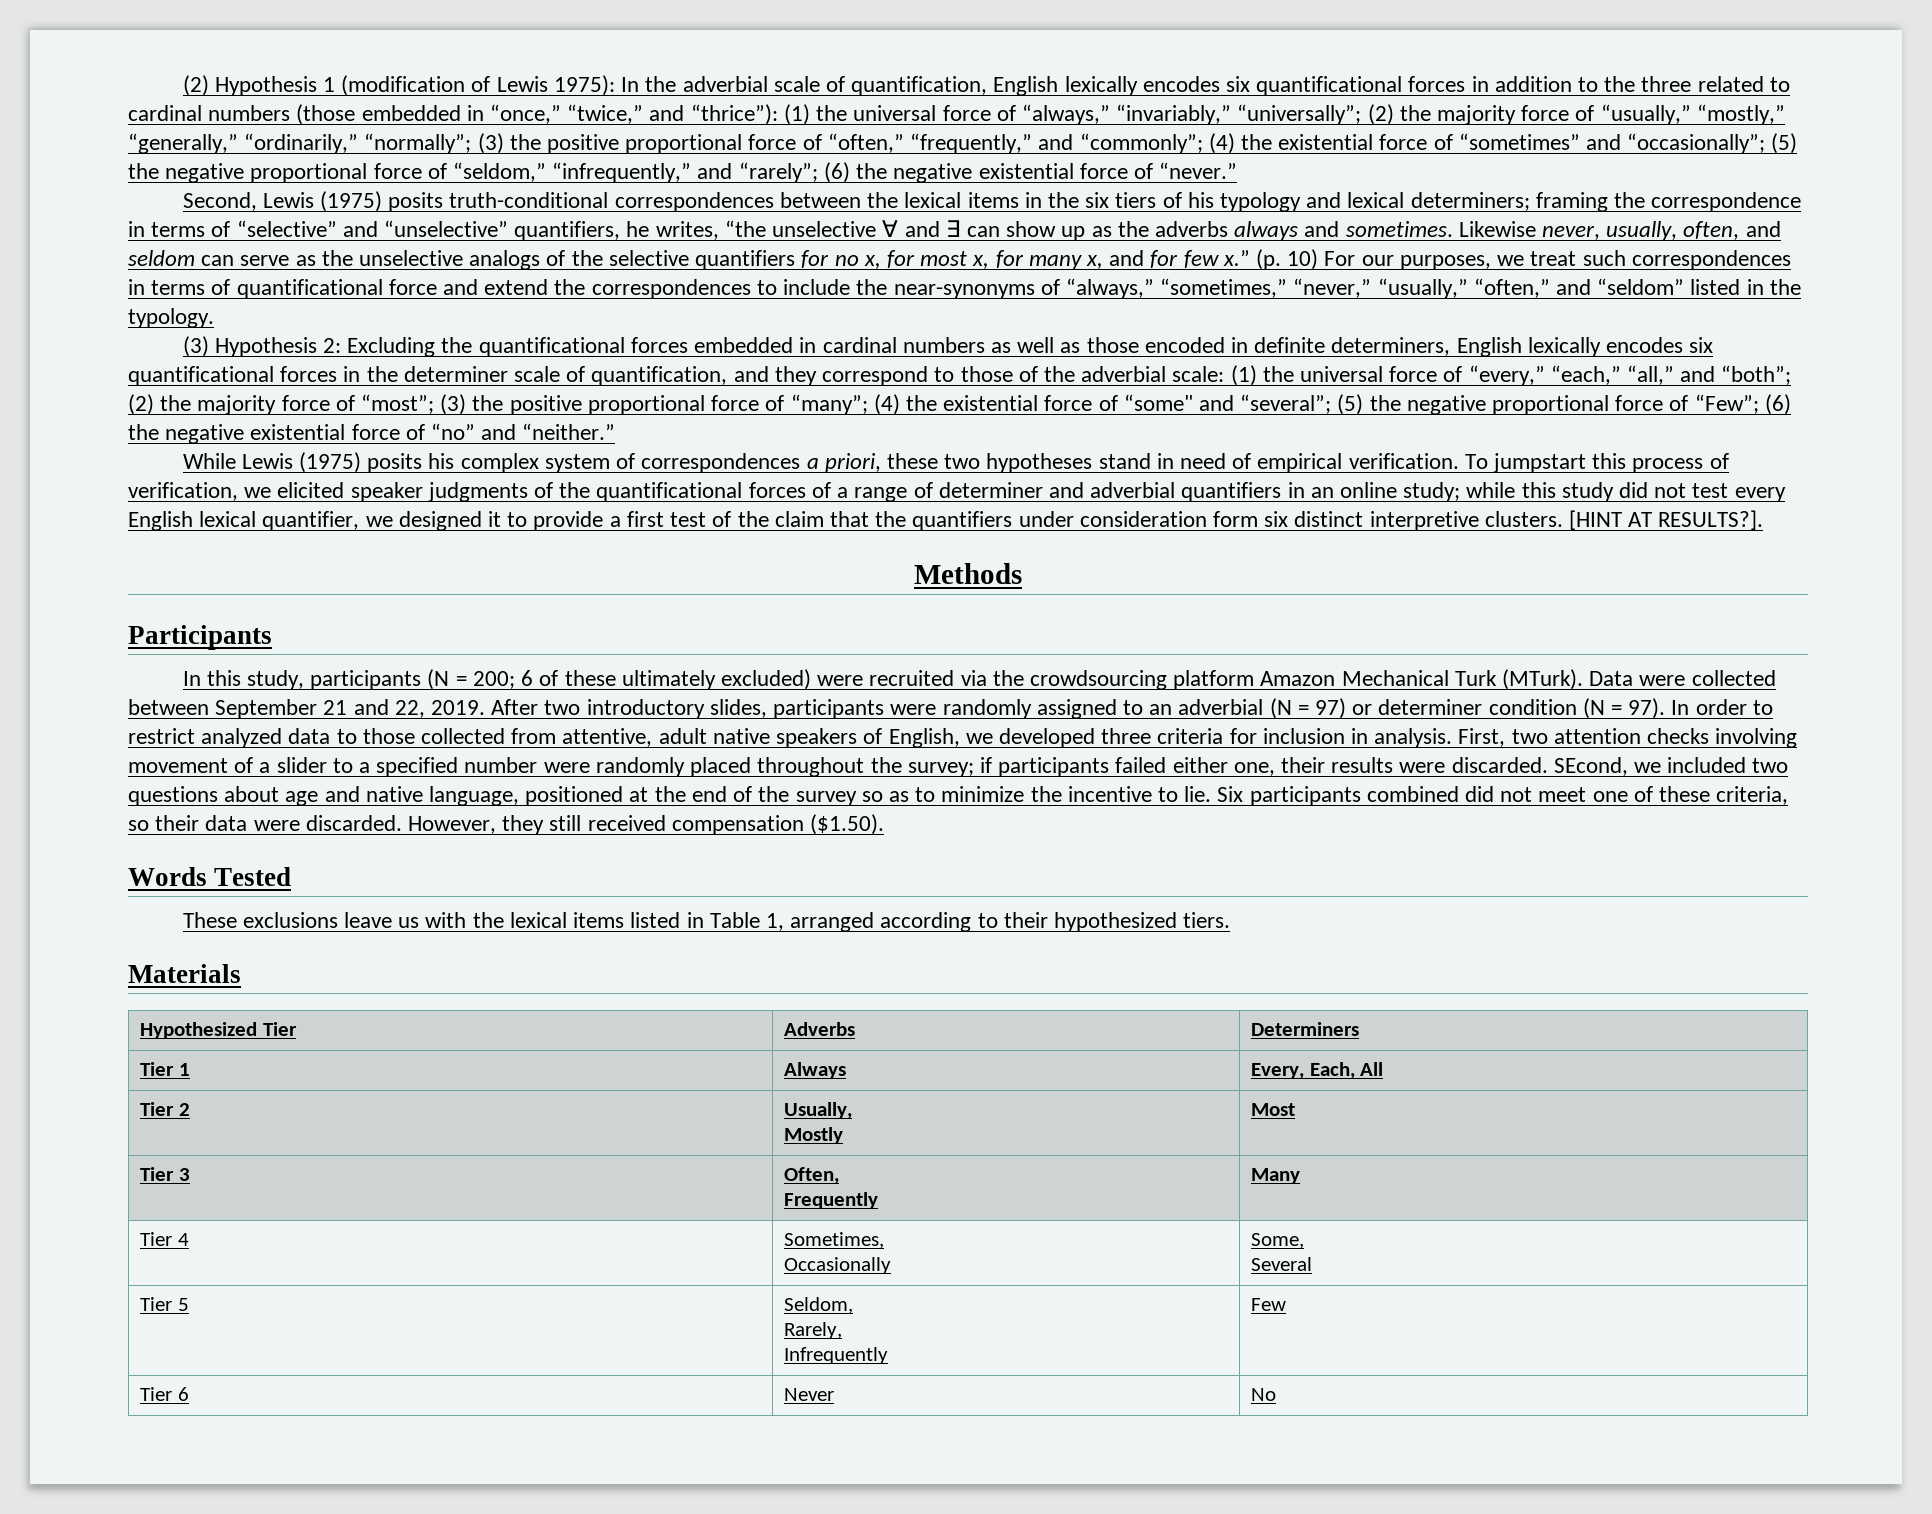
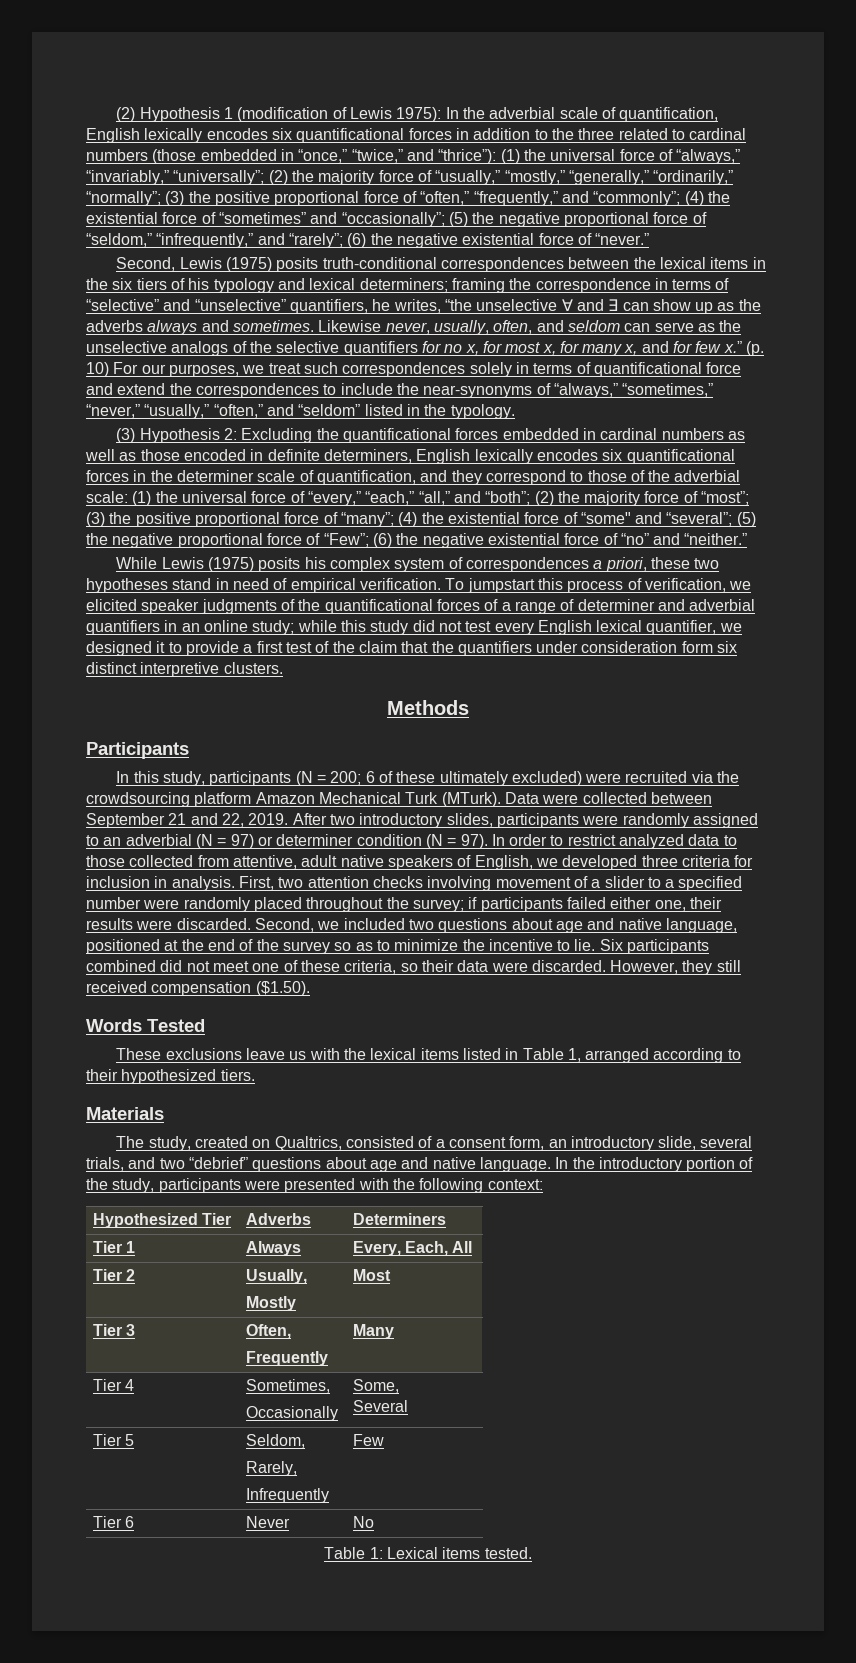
- (p. 10) For our purposes, we treat such correspondences in terms of quantificational force and extend the correspondences to include the near-synonyms of “always,” “sometimes,” “never,” “usually,” “often,” and “seldom” listed in the typology.
+ (p. 10) For our purposes, we treat such correspondences solely in terms of quantificational force and extend the correspondences to include the near-synonyms of “always,” “sometimes,” “never,” “usually,” “often,” and “seldom” listed in the typology.
- [HINT AT RESULTS?].
- SEcond, we included two questions about age and native language, positioned at the end of the survey so as to minimize the incentive to lie.
+ Second, we included two questions about age and native language, positioned at the end of the survey so as to minimize the incentive to lie.
+ The study, created on Qualtrics, consisted of a consent form, an introductory slide, several trials, and two “debrief” questions about age and native language. In the introductory portion of the study, participants were presented with the following context:
+ Table 1: Lexical items tested.

